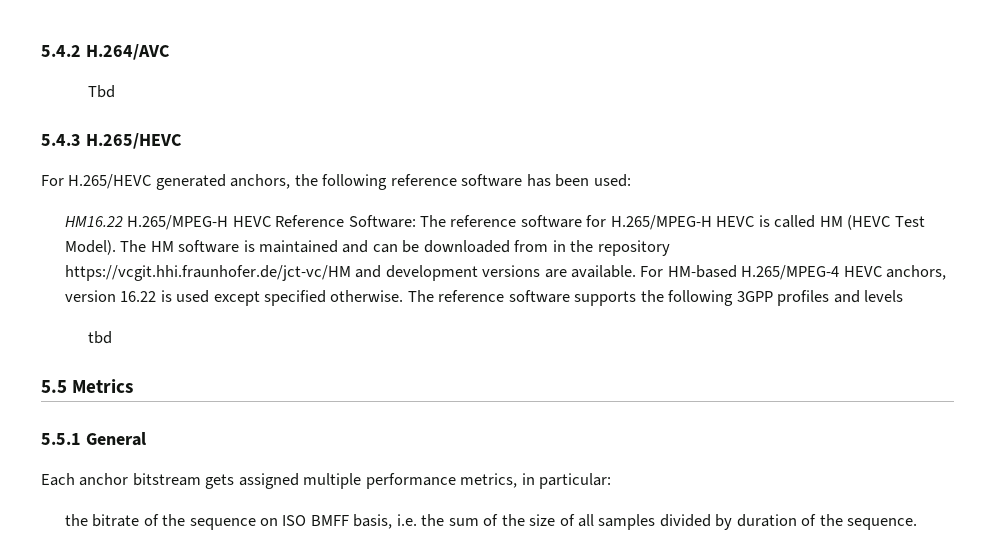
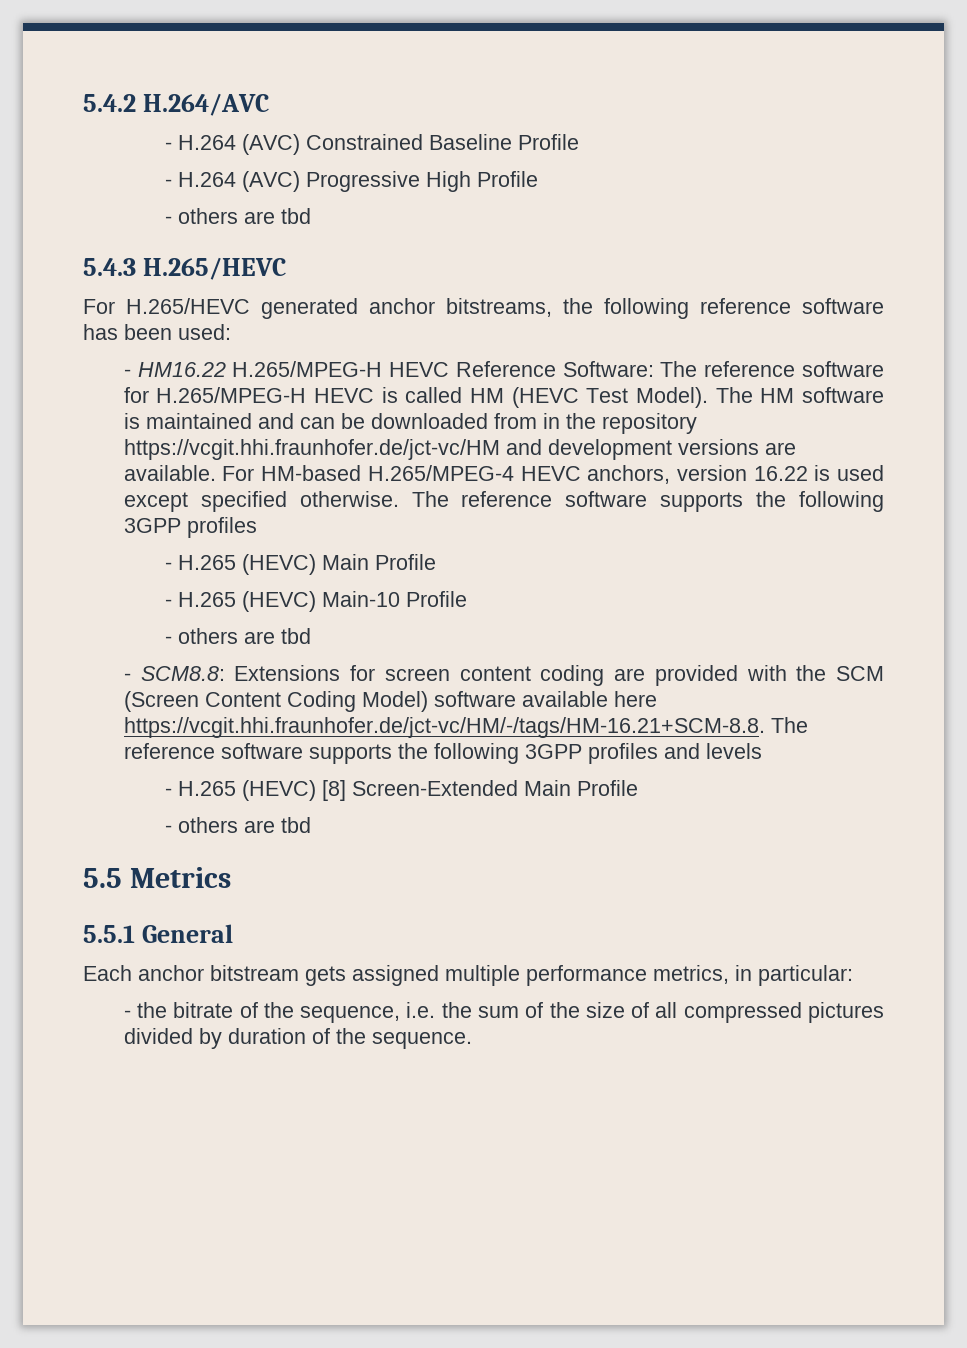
- Tbd
+ - H.264 (AVC) Constrained Baseline Profile
+ - H.264 (AVC) Progressive High Profile
+ - others are tbd
- For H.265/HEVC generated anchors, the following reference software has been used:
+ For H.265/HEVC generated anchor bitstreams, the following reference software has been used:
- HM16.22 H.265/MPEG-H HEVC Reference Software: The reference software for H.265/MPEG-H HEVC is called HM (HEVC Test Model).
+ - HM16.22 H.265/MPEG-H HEVC Reference Software: The reference software for H.265/MPEG-H HEVC is called HM (HEVC Test Model).
- For HM-based H.265/MPEG-4 HEVC anchors, version 16.22 is used except specified otherwise. The reference software supports the following 3GPP profiles and levels
- tbd
+ For HM-based H.265/MPEG-4 HEVC anchors, version 16.22 is used except specified otherwise. The reference software supports the following 3GPP profiles
+ - H.265 (HEVC) Main Profile
+ - H.265 (HEVC) Main-10 Profile
+ - others are tbd
+ - SCM8.8: Extensions for screen content coding are provided with the SCM (Screen Content Coding Model) software available here https://vcgit.hhi.fraunhofer.de/jct-vc/HM/-/tags/HM-16.21+SCM-8.8. The reference software supports the following 3GPP profiles and levels
+ - H.265 (HEVC) [8] Screen-Extended Main Profile
+ - others are tbd
- the bitrate of the sequence on ISO BMFF basis, i.e. the sum of the size of all samples divided by duration of the sequence.
+ - the bitrate of the sequence, i.e. the sum of the size of all compressed pictures divided by duration of the sequence.

